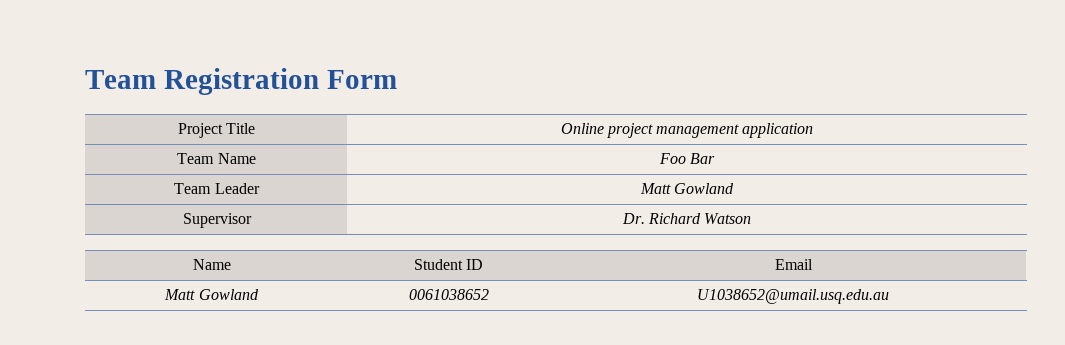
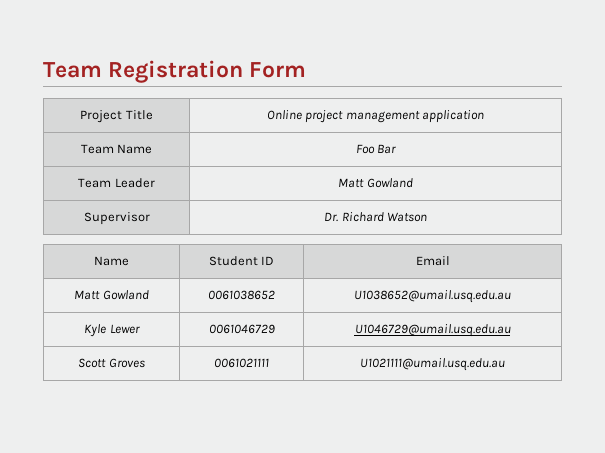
+ Kyle Lewer | 0061046729 | U1046729@umail.usq.edu.au
+ Scott Groves | 0061021111 | U1021111@umail.usq.edu.au

